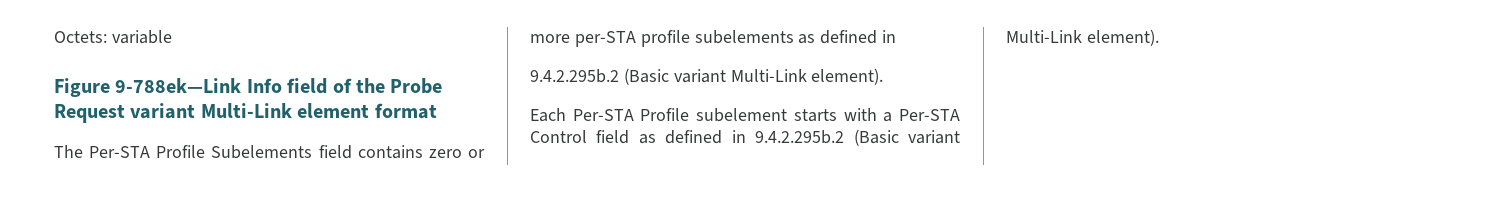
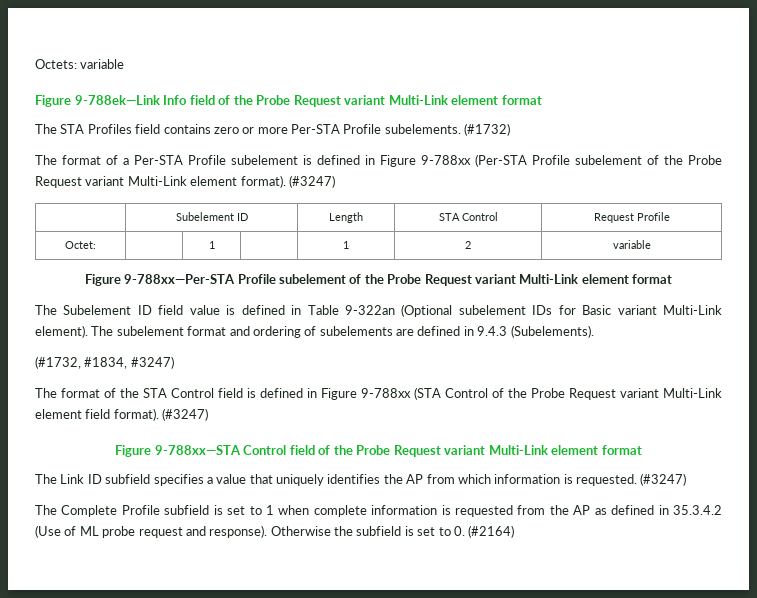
- The Per-STA Profile Subelements field contains zero or more per-STA profile subelements as defined in
- 9.4.2.295b.2 (Basic variant Multi-Link element).
- Each Per-STA Profile subelement starts with a Per-STA Control field as defined in 9.4.2.295b.2 (Basic variant Multi-Link element).
+ The STA Profiles field contains zero or more Per-STA Profile subelements. (#1732)
+ The format of a Per-STA Profile subelement is defined in Figure 9-788xx (Per-STA Profile subelement of the Probe Request variant Multi-Link element format). (#3247)
+ | Subelement ID | Length | STA Control | Request Profile
+ Octet: | | 1 | | 1 | 2 | variable
+ Figure 9-788xx—Per-STA Profile subelement of the Probe Request variant Multi-Link element format
+ The Subelement ID field value is defined in Table 9-322an (Optional subelement IDs for Basic variant Multi-Link element). The subelement format and ordering of subelements are defined in 9.4.3 (Subelements).
+ (#1732, #1834, #3247)
+ The format of the STA Control field is defined in Figure 9-788xx (STA Control of the Probe Request variant Multi-Link element field format). (#3247)
+ Figure 9-788xx—STA Control field of the Probe Request variant Multi-Link element format
+ The Link ID subfield specifies a value that uniquely identifies the AP from which information is requested. (#3247)
+ The Complete Profile subfield is set to 1 when complete information is requested from the AP as defined in 35.3.4.2 (Use of ML probe request and response). Otherwise the subfield is set to 0. (#2164)

